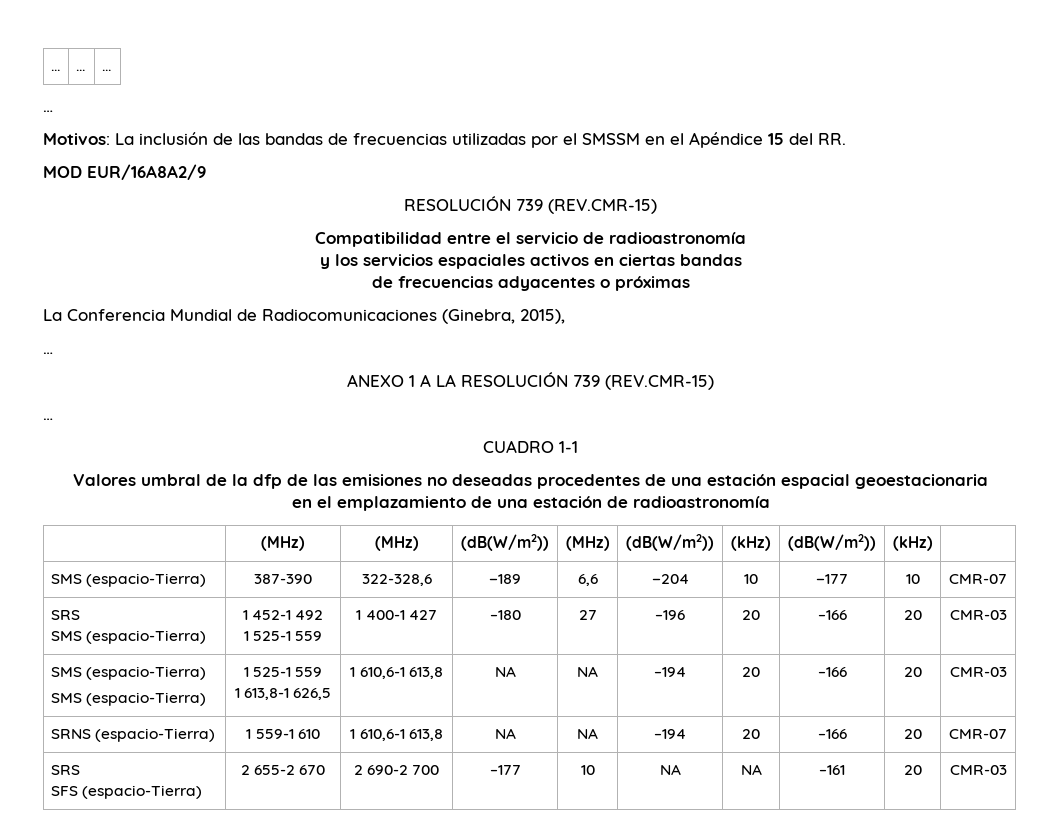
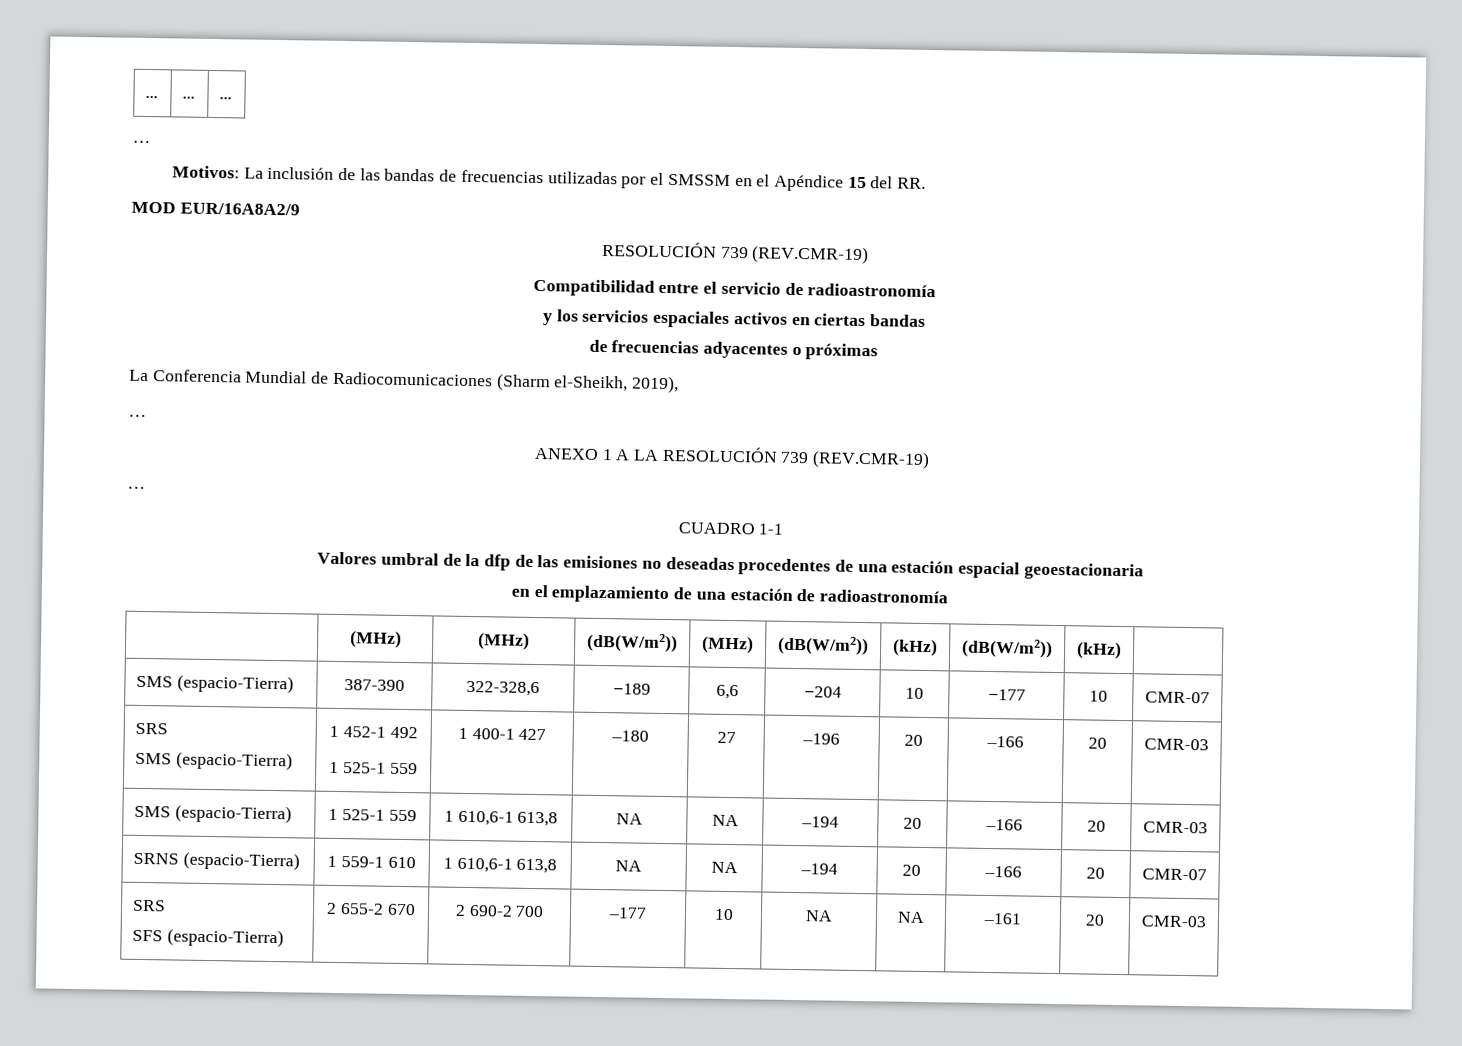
  MOD EUR/16A8A2/9
- RESOLUCIÓN 739 (REV.CMR-15)
+ RESOLUCIÓN 739 (REV.CMR-19)
- La Conferencia Mundial de Radiocomunicaciones (Ginebra, 2015),
+ La Conferencia Mundial de Radiocomunicaciones (Sharm el-Sheikh, 2019),
- ANEXO 1 A LA RESOLUCIÓN 739 (REV.CMR-15)
+ ANEXO 1 A LA RESOLUCIÓN 739 (REV.CMR-19)
  SMS (espacio-Tierra) | 387-390 | 322-328,6 | −189 | 6,6 | −204 | 10 | −177 | 10 | CMR-07
  SRS
  SMS (espacio-Tierra) | 1 452-1 492
  1 525-1 559 | 1 400-1 427 | –180 | 27 | –196 | 20 | –166 | 20 | CMR-03
- SMS (espacio-Tierra)
- SMS (espacio-Tierra) | 1 525-1 559
- 1 613,8-1 626,5 | 1 610,6-1 613,8 | NA | NA | –194 | 20 | –166 | 20 | CMR-03
+ SMS (espacio-Tierra) | 1 525-1 559 | 1 610,6-1 613,8 | NA | NA | –194 | 20 | –166 | 20 | CMR-03

